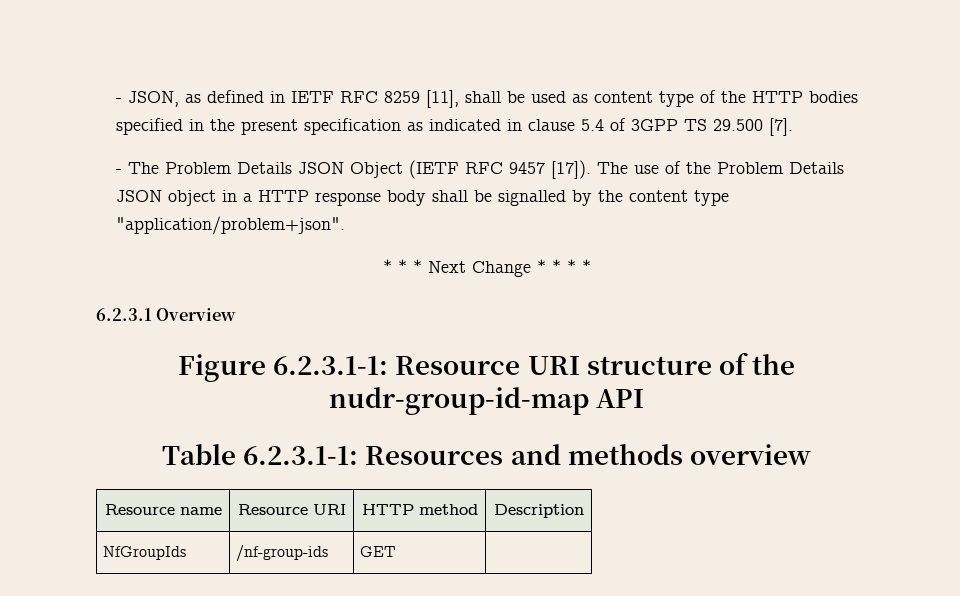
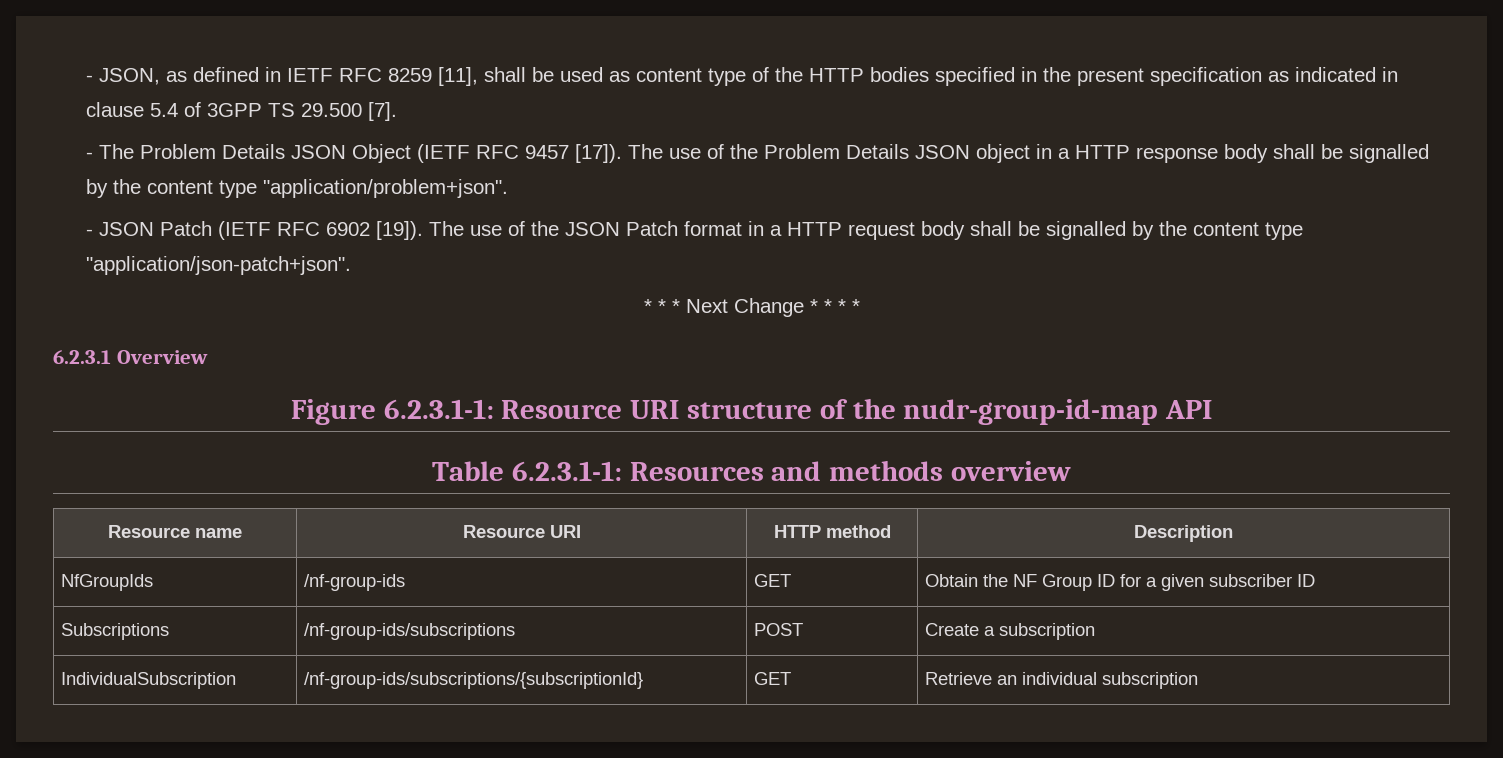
+ - JSON Patch (IETF RFC 6902 [19]). The use of the JSON Patch format in a HTTP request body shall be signalled by the content type "application/json-patch+json".
- NfGroupIds | /nf-group-ids | GET |
+ NfGroupIds | /nf-group-ids | GET | Obtain the NF Group ID for a given subscriber ID
+ Subscriptions | /nf-group-ids/subscriptions | POST | Create a subscription
+ IndividualSubscription | /nf-group-ids/subscriptions/{subscriptionId} | GET | Retrieve an individual subscription

